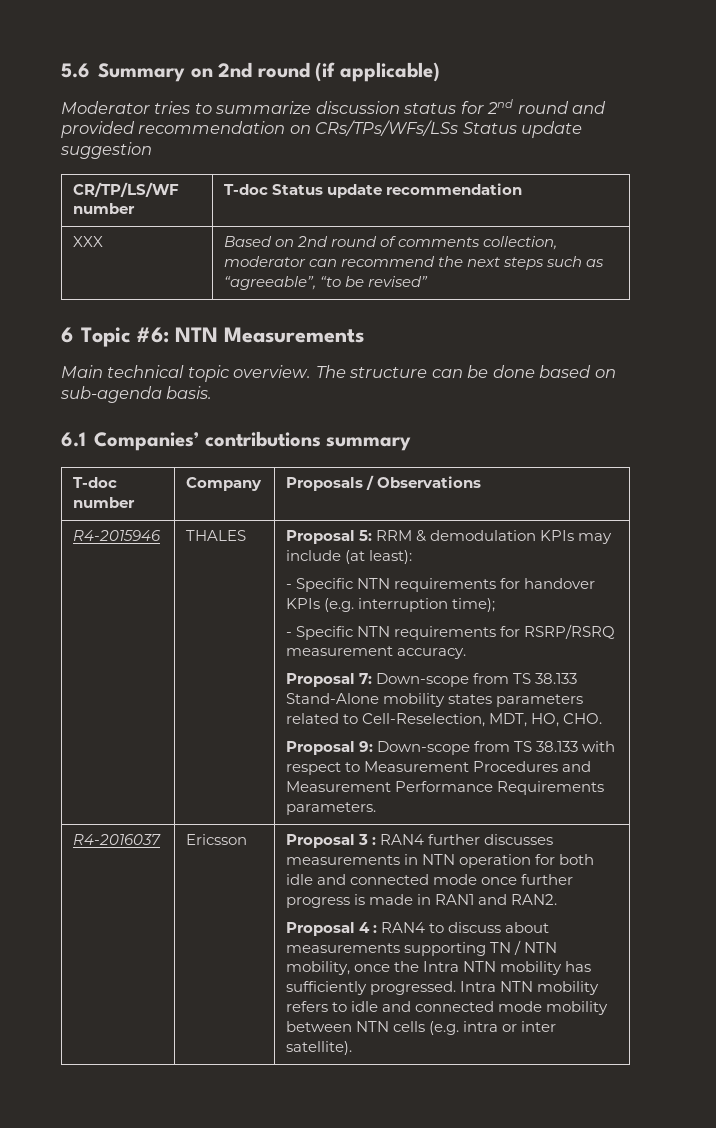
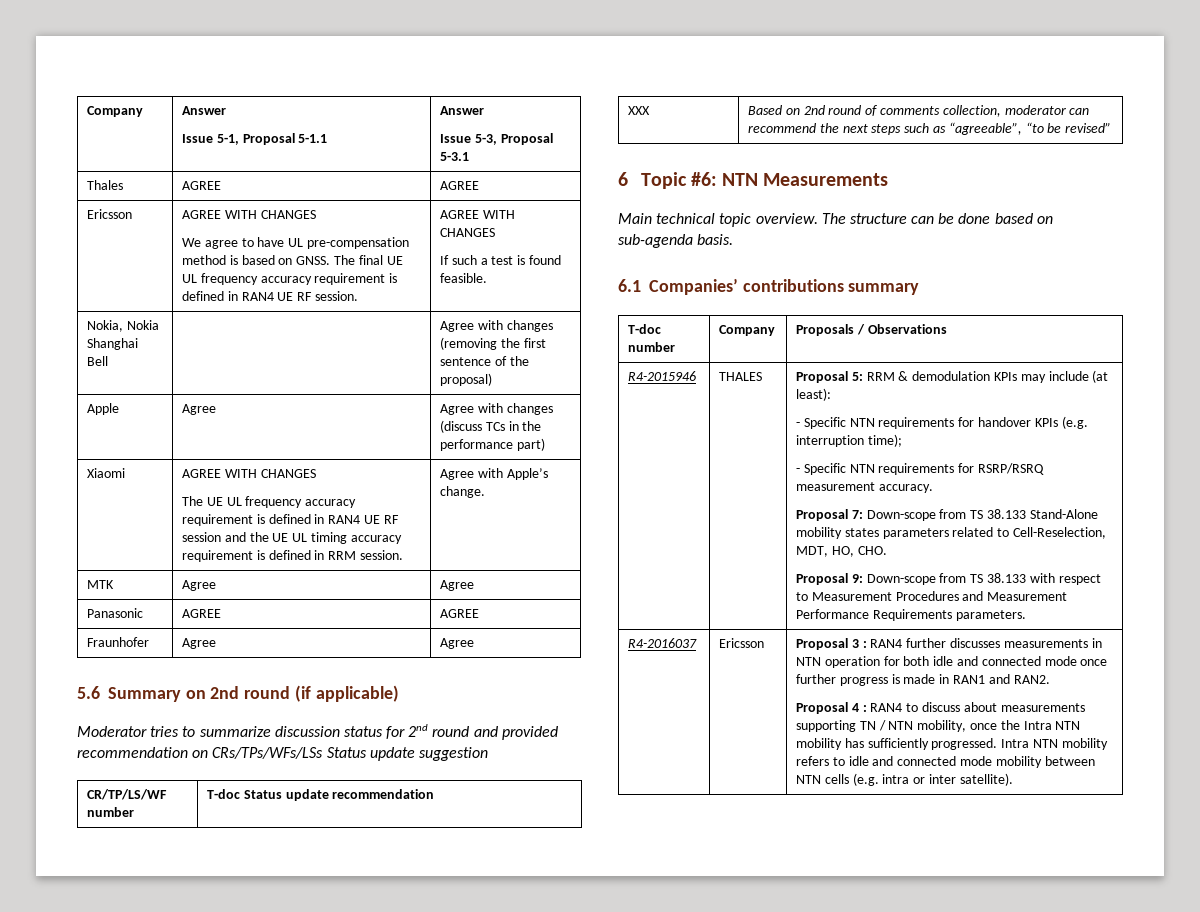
+ Company | Answer
+ Issue 5-1, Proposal 5-1.1 | Answer
+ Issue 5-3, Proposal 5-3.1
+ Thales | AGREE | AGREE
+ Ericsson | AGREE WITH CHANGES
+ We agree to have UL pre-compensation method is based on GNSS. The final UE UL frequency accuracy requirement is defined in RAN4 UE RF session. | AGREE WITH CHANGES
+ If such a test is found feasible.
+ Nokia, Nokia Shanghai Bell | | Agree with changes (removing the first sentence of the proposal)
+ Apple | Agree | Agree with changes (discuss TCs in the performance part)
+ Xiaomi | AGREE WITH CHANGES
+ The UE UL frequency accuracy requirement is defined in RAN4 UE RF session and the UE UL timing accuracy requirement is defined in RRM session. | Agree with Apple’s change.
+ MTK | Agree | Agree
+ Panasonic | AGREE | AGREE
+ Fraunhofer | Agree | Agree

